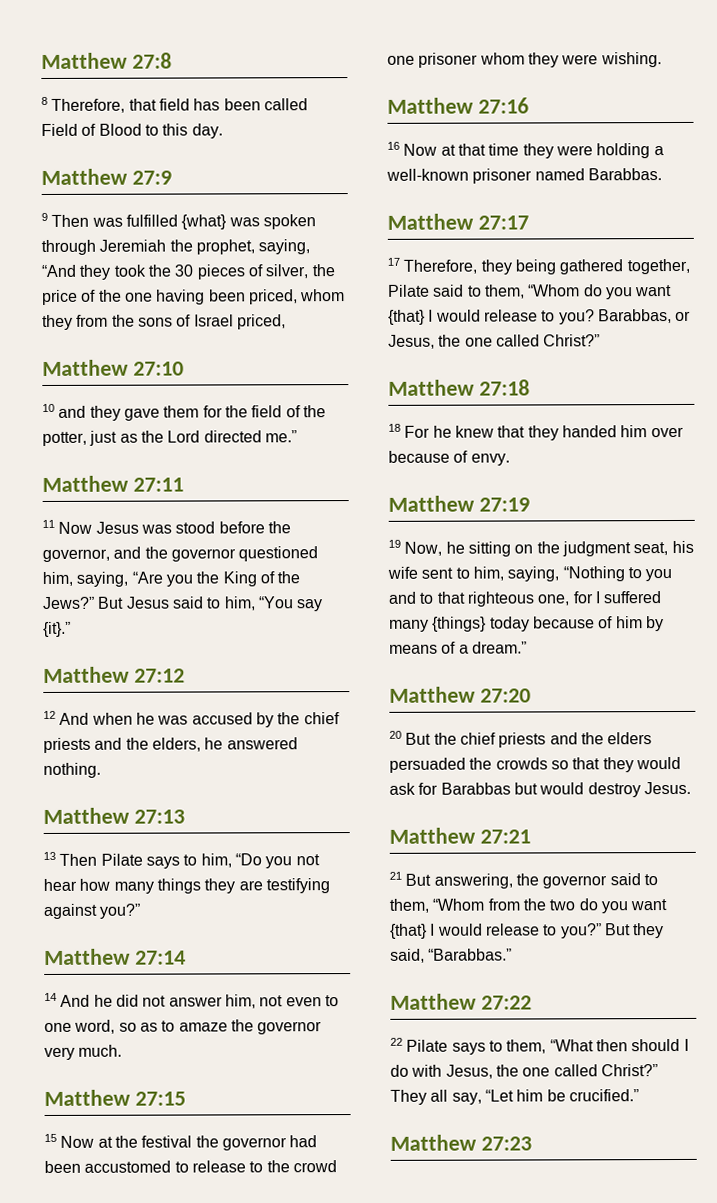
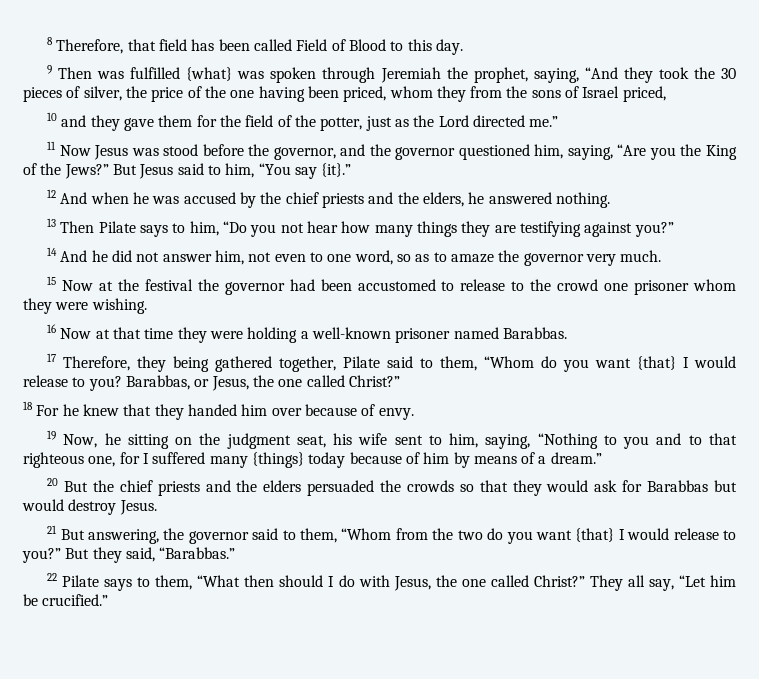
- Matthew 27:8
- Matthew 27:9
- Matthew 27:10
- Matthew 27:11
- Matthew 27:12
- Matthew 27:13
- Matthew 27:14
- Matthew 27:15
- Matthew 27:16
- Matthew 27:17
- Matthew 27:18
- Matthew 27:19
- Matthew 27:20
- Matthew 27:21
- Matthew 27:22
- Matthew 27:23

